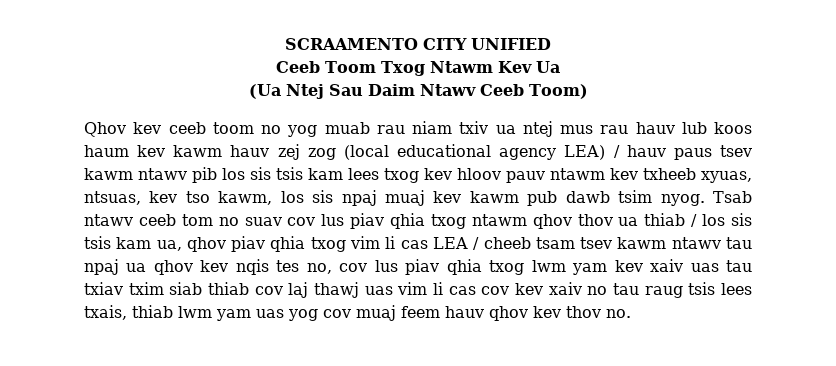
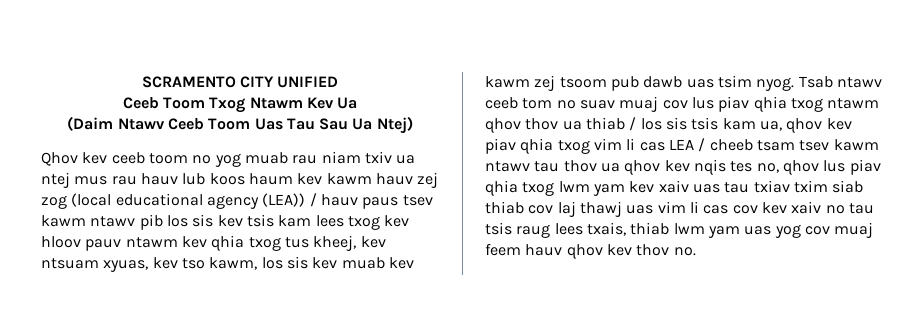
- SCRAAMENTO CITY UNIFIED
+ SCRAMENTO CITY UNIFIED
- (Ua Ntej Sau Daim Ntawv Ceeb Toom)
+ (Daim Ntawv Ceeb Toom Uas Tau Sau Ua Ntej)
- Qhov kev ceeb toom no yog muab rau niam txiv ua ntej mus rau hauv lub koos haum kev kawm hauv zej zog (local educational agency LEA) / hauv paus tsev kawm ntawv pib los sis tsis kam lees txog kev hloov pauv ntawm kev txheeb xyuas, ntsuas, kev tso kawm, los sis npaj muaj kev kawm pub dawb tsim nyog.
+ Qhov kev ceeb toom no yog muab rau niam txiv ua ntej mus rau hauv lub koos haum kev kawm hauv zej zog (local educational agency (LEA)) / hauv paus tsev kawm ntawv pib los sis kev tsis kam lees txog kev hloov pauv ntawm kev qhia txog tus kheej, kev ntsuam xyuas, kev tso kawm, los sis kev muab kev kawm zej tsoom pub dawb uas tsim nyog.
- Tsab ntawv ceeb tom no suav cov lus piav qhia txog ntawm qhov thov ua thiab / los sis tsis kam ua, qhov piav qhia txog vim li cas LEA / cheeb tsam tsev kawm ntawv tau npaj ua qhov kev nqis tes no, cov lus piav qhia txog lwm yam kev xaiv uas tau txiav txim siab thiab cov laj thawj uas vim li cas cov kev xaiv no tau raug tsis lees txais, thiab lwm yam uas yog cov muaj feem hauv qhov kev thov no.
+ Tsab ntawv ceeb tom no suav muaj cov lus piav qhia txog ntawm qhov thov ua thiab / los sis tsis kam ua, qhov kev piav qhia txog vim li cas LEA / cheeb tsam tsev kawm ntawv tau thov ua qhov kev nqis tes no, qhov lus piav qhia txog lwm yam kev xaiv uas tau txiav txim siab thiab cov laj thawj uas vim li cas cov kev xaiv no tau tsis raug lees txais, thiab lwm yam uas yog cov muaj feem hauv qhov kev thov no.

